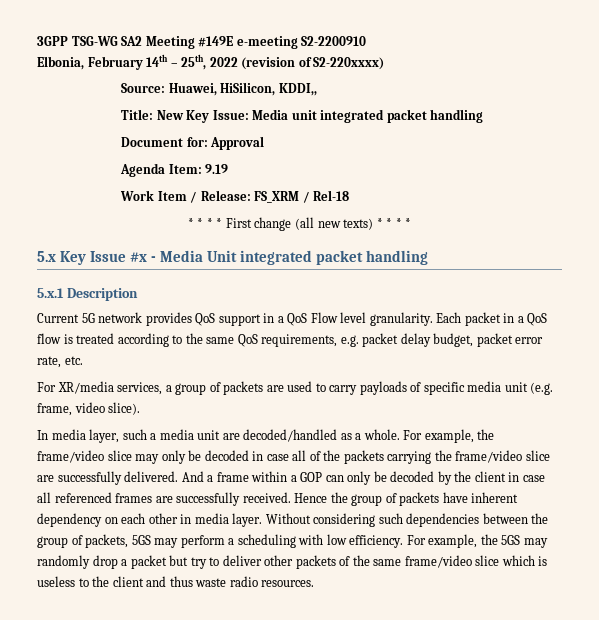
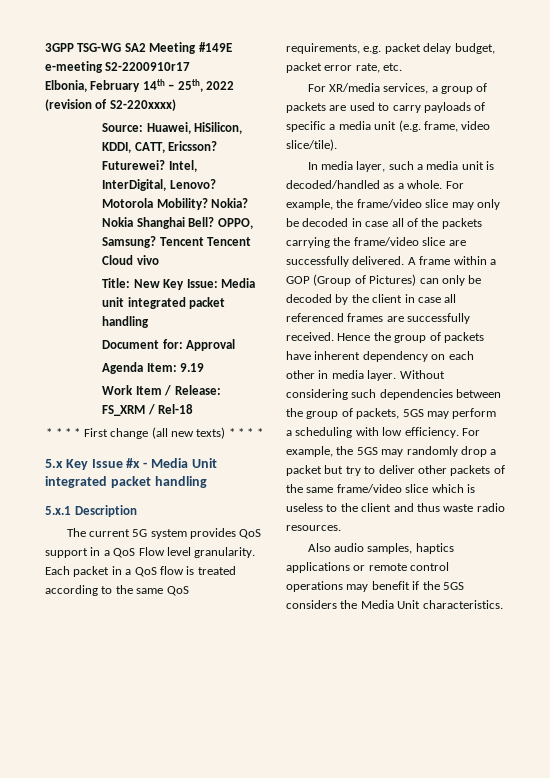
- 3GPP TSG-WG SA2 Meeting #149E e-meeting S2-2200910
+ 3GPP TSG-WG SA2 Meeting #149E e-meeting S2-2200910r17
- Source: Huawei, HiSilicon, KDDI,,
+ Source: Huawei, HiSilicon, KDDI, CATT, Ericsson? Futurewei? Intel, InterDigital, Lenovo? Motorola Mobility? Nokia? Nokia Shanghai Bell? OPPO, Samsung? Tencent Tencent Cloud vivo
- Current 5G network provides QoS support in a QoS Flow level granularity.
+ The current 5G system provides QoS support in a QoS Flow level granularity.
- For XR/media services, a group of packets are used to carry payloads of specific media unit (e.g. frame, video slice).
+ For XR/media services, a group of packets are used to carry payloads of specific a media unit (e.g. frame, video slice/tile).
- In media layer, such a media unit are decoded/handled as a whole.
+ In media layer, such a media unit is decoded/handled as a whole.
- And a frame within a GOP can only be decoded by the client in case all referenced frames are successfully received.
+ A frame within a GOP (Group of Pictures) can only be decoded by the client in case all referenced frames are successfully received.
+ Also audio samples, haptics applications or remote control operations may benefit if the 5GS considers the Media Unit characteristics.

